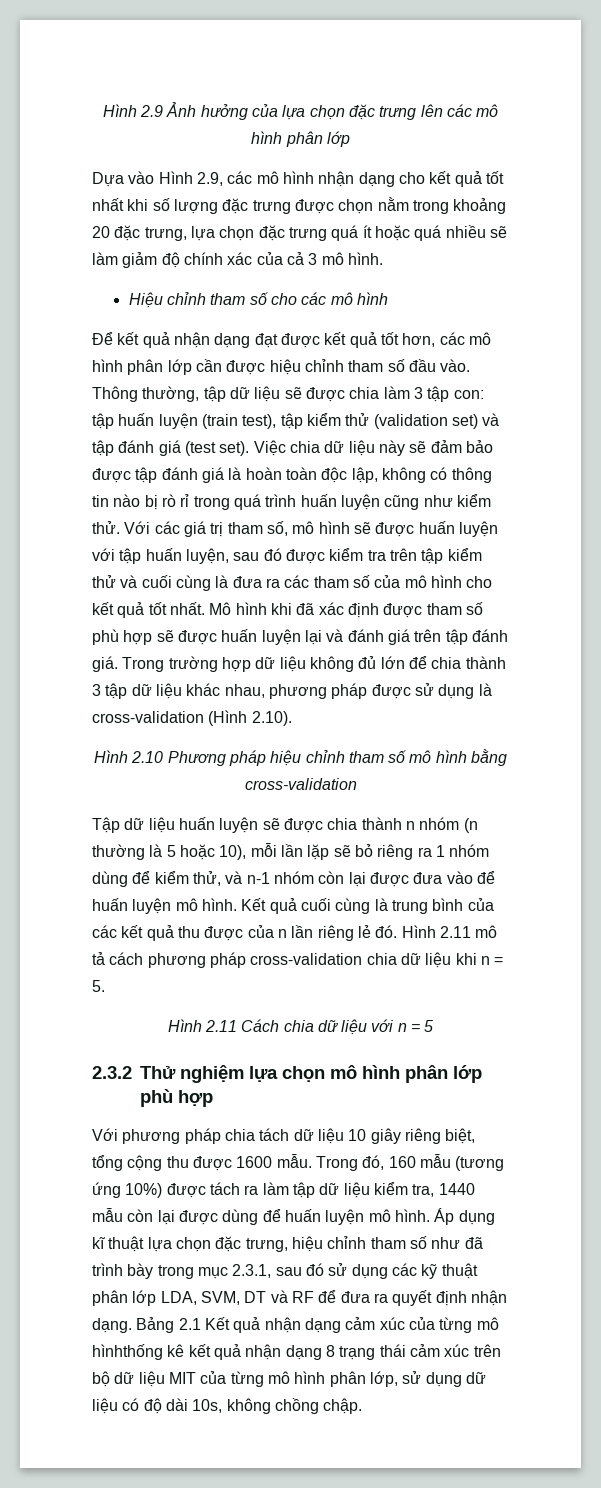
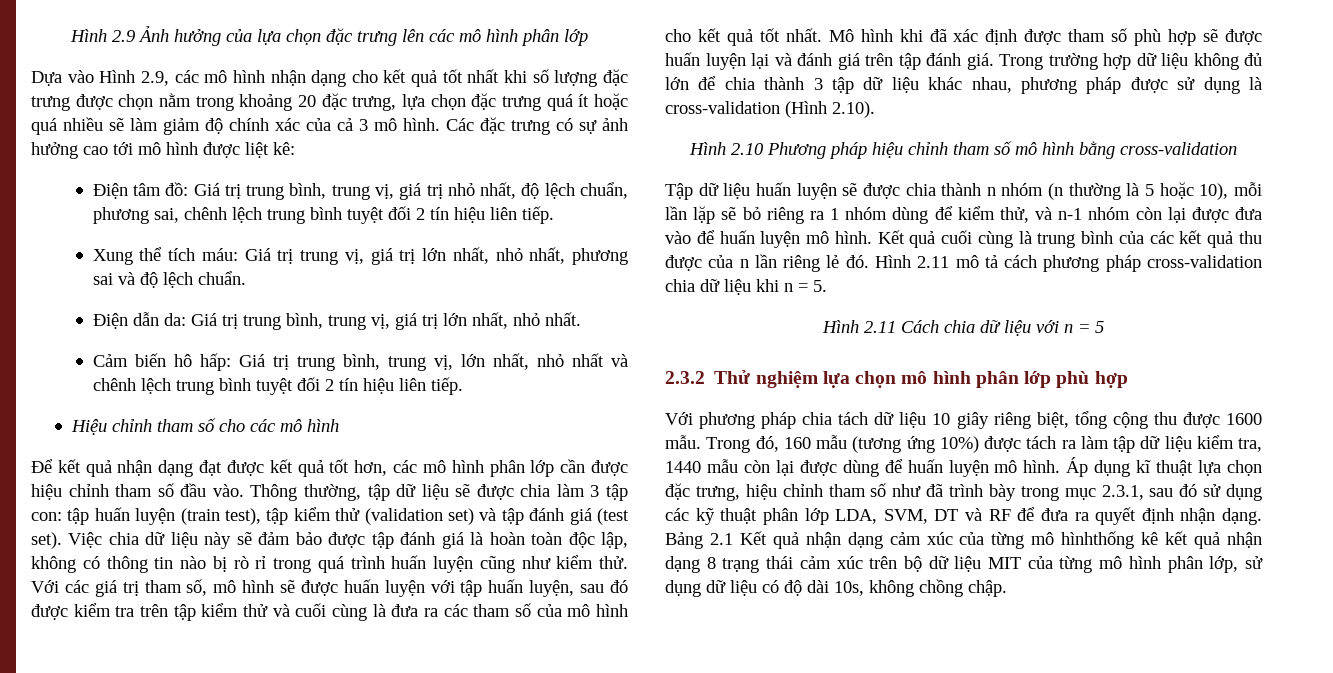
+ Các đặc trưng có sự ảnh hưởng cao tới mô hình được liệt kê:
+ Điện tâm đồ: Giá trị trung bình, trung vị, giá trị nhỏ nhất, độ lệch chuẩn, phương sai, chênh lệch trung bình tuyệt đối 2 tín hiệu liên tiếp.
+ Xung thể tích máu: Giá trị trung vị, giá trị lớn nhất, nhỏ nhất, phương sai và độ lệch chuẩn.
+ Điện dẫn da: Giá trị trung bình, trung vị, giá trị lớn nhất, nhỏ nhất.
+ Cảm biến hô hấp: Giá trị trung bình, trung vị, lớn nhất, nhỏ nhất và chênh lệch trung bình tuyệt đối 2 tín hiệu liên tiếp.

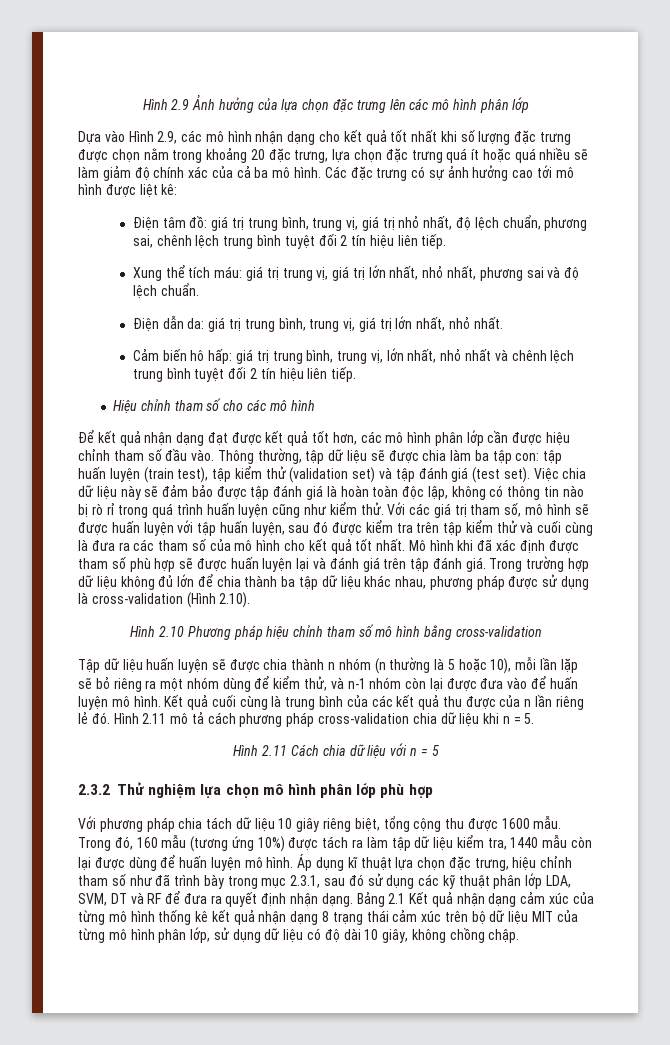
- Dựa vào Hình 2.9, các mô hình nhận dạng cho kết quả tốt nhất khi số lượng đặc trưng được chọn nằm trong khoảng 20 đặc trưng, lựa chọn đặc trưng quá ít hoặc quá nhiều sẽ làm giảm độ chính xác của cả 3 mô hình.
+ Dựa vào Hình 2.9, các mô hình nhận dạng cho kết quả tốt nhất khi số lượng đặc trưng được chọn nằm trong khoảng 20 đặc trưng, lựa chọn đặc trưng quá ít hoặc quá nhiều sẽ làm giảm độ chính xác của cả ba mô hình.
- Điện tâm đồ: Giá trị trung bình, trung vị, giá trị nhỏ nhất, độ lệch chuẩn, phương sai, chênh lệch trung bình tuyệt đối 2 tín hiệu liên tiếp.
+ Điện tâm đồ: giá trị trung bình, trung vị, giá trị nhỏ nhất, độ lệch chuẩn, phương sai, chênh lệch trung bình tuyệt đối 2 tín hiệu liên tiếp.
- Xung thể tích máu: Giá trị trung vị, giá trị lớn nhất, nhỏ nhất, phương sai và độ lệch chuẩn.
+ Xung thể tích máu: giá trị trung vị, giá trị lớn nhất, nhỏ nhất, phương sai và độ lệch chuẩn.
- Điện dẫn da: Giá trị trung bình, trung vị, giá trị lớn nhất, nhỏ nhất.
+ Điện dẫn da: giá trị trung bình, trung vị, giá trị lớn nhất, nhỏ nhất.
- Cảm biến hô hấp: Giá trị trung bình, trung vị, lớn nhất, nhỏ nhất và chênh lệch trung bình tuyệt đối 2 tín hiệu liên tiếp.
+ Cảm biến hô hấp: giá trị trung bình, trung vị, lớn nhất, nhỏ nhất và chênh lệch trung bình tuyệt đối 2 tín hiệu liên tiếp.
- Thông thường, tập dữ liệu sẽ được chia làm 3 tập con: tập huấn luyện (train test), tập kiểm thử (validation set) và tập đánh giá (test set).
+ Thông thường, tập dữ liệu sẽ được chia làm ba tập con: tập huấn luyện (train test), tập kiểm thử (validation set) và tập đánh giá (test set).
- Trong trường hợp dữ liệu không đủ lớn để chia thành 3 tập dữ liệu khác nhau, phương pháp được sử dụng là cross-validation (Hình 2.10).
+ Trong trường hợp dữ liệu không đủ lớn để chia thành ba tập dữ liệu khác nhau, phương pháp được sử dụng là cross-validation (Hình 2.10).
- Tập dữ liệu huấn luyện sẽ được chia thành n nhóm (n thường là 5 hoặc 10), mỗi lần lặp sẽ bỏ riêng ra 1 nhóm dùng để kiểm thử, và n-1 nhóm còn lại được đưa vào để huấn luyện mô hình.
+ Tập dữ liệu huấn luyện sẽ được chia thành n nhóm (n thường là 5 hoặc 10), mỗi lần lặp sẽ bỏ riêng ra một nhóm dùng để kiểm thử, và n-1 nhóm còn lại được đưa vào để huấn luyện mô hình.
- Bảng 2.1 Kết quả nhận dạng cảm xúc của từng mô hìnhthống kê kết quả nhận dạng 8 trạng thái cảm xúc trên bộ dữ liệu MIT của từng mô hình phân lớp, sử dụng dữ liệu có độ dài 10s, không chồng chập.
+ Bảng 2.1 Kết quả nhận dạng cảm xúc của từng mô hình thống kê kết quả nhận dạng 8 trạng thái cảm xúc trên bộ dữ liệu MIT của từng mô hình phân lớp, sử dụng dữ liệu có độ dài 10 giây, không chồng chập.

